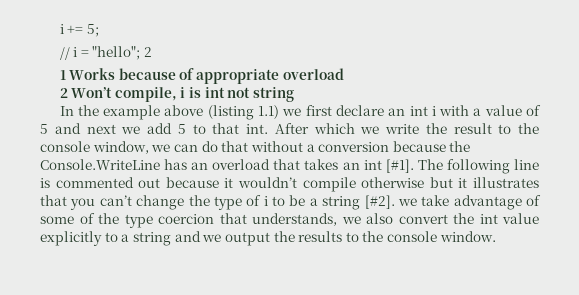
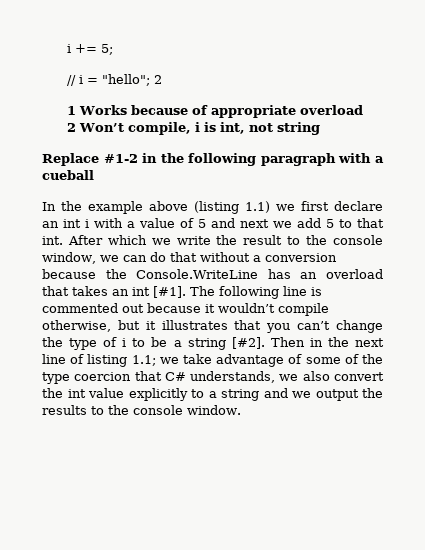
- 2 Won’t compile, i is int not string
+ 2 Won’t compile, i is int, not string
+ Replace #1-2 in the following paragraph with a cueball
- The following line is commented out because it wouldn’t compile otherwise but it illustrates that you can’t change the type of i to be a string [#2]. we take advantage of some of the type coercion that understands, we also convert the int value explicitly to a string and we output the results to the console window.
+ The following line is commented out because it wouldn’t compile otherwise, but it illustrates that you can’t change the type of i to be a string [#2]. Then in the next line of listing 1.1; we take advantage of some of the type coercion that C# understands, we also convert the int value explicitly to a string and we output the results to the console window.

